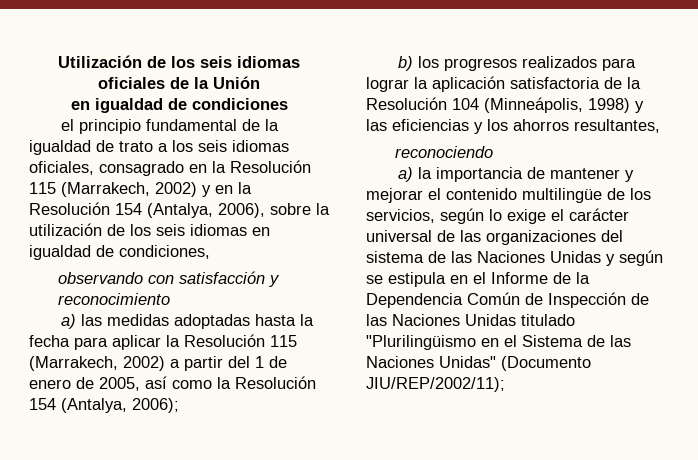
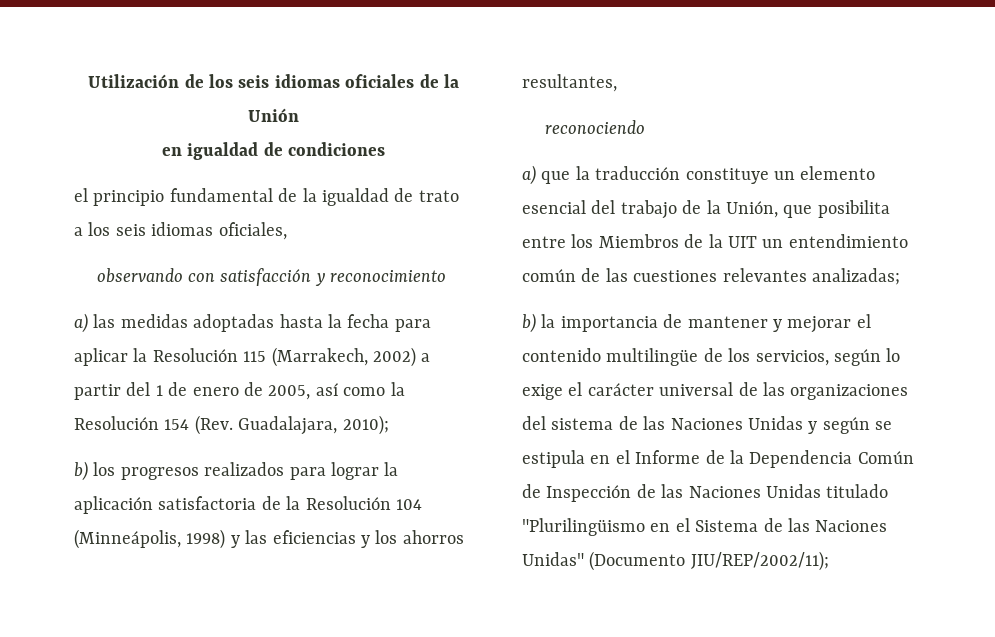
- el principio fundamental de la igualdad de trato a los seis idiomas oficiales, consagrado en la Resolución 115 (Marrakech, 2002) y en la Resolución 154 (Antalya, 2006), sobre la utilización de los seis idiomas en igualdad de condiciones,
+ el principio fundamental de la igualdad de trato a los seis idiomas oficiales,
- a) las medidas adoptadas hasta la fecha para aplicar la Resolución 115 (Marrakech, 2002) a partir del 1 de enero de 2005, así como la Resolución 154 (Antalya, 2006);
+ a) las medidas adoptadas hasta la fecha para aplicar la Resolución 115 (Marrakech, 2002) a partir del 1 de enero de 2005, así como la Resolución 154 (Rev. Guadalajara, 2010);
- a) la importancia de mantener y mejorar el contenido multilingüe de los servicios, según lo exige el carácter universal de las organizaciones del sistema de las Naciones Unidas y según se estipula en el Informe de la Dependencia Común de Inspección de las Naciones Unidas titulado "Plurilingüismo en el Sistema de las Naciones Unidas" (Documento JIU/REP/2002/11);
+ a) que la traducción constituye un elemento esencial del trabajo de la Unión, que posibilita entre los Miembros de la UIT un entendimiento común de las cuestiones relevantes analizadas;
+ b) la importancia de mantener y mejorar el contenido multilingüe de los servicios, según lo exige el carácter universal de las organizaciones del sistema de las Naciones Unidas y según se estipula en el Informe de la Dependencia Común de Inspección de las Naciones Unidas titulado "Plurilingüismo en el Sistema de las Naciones Unidas" (Documento JIU/REP/2002/11);

